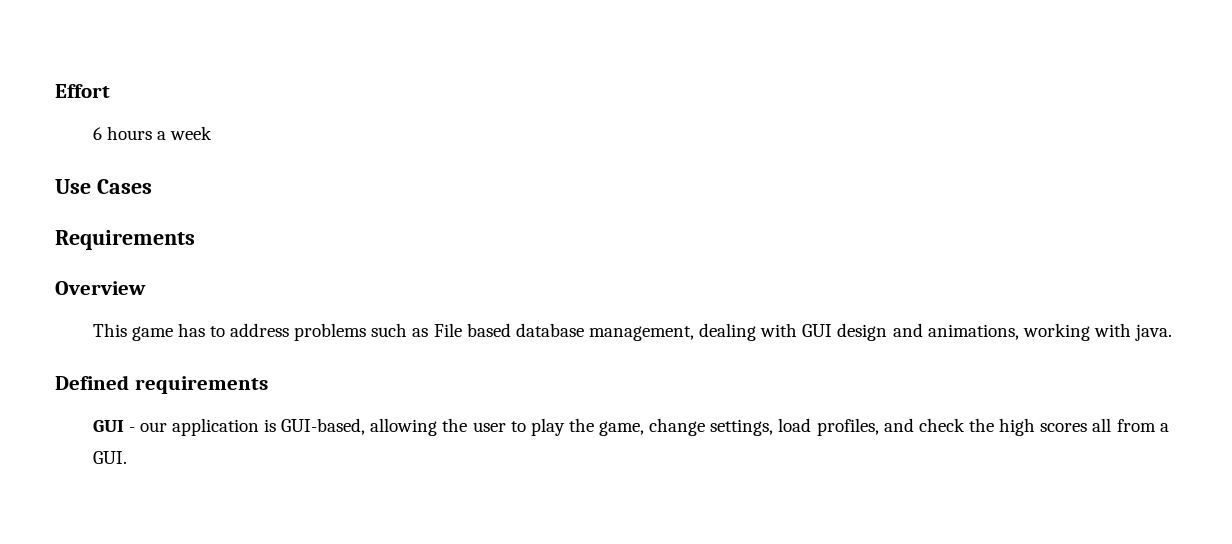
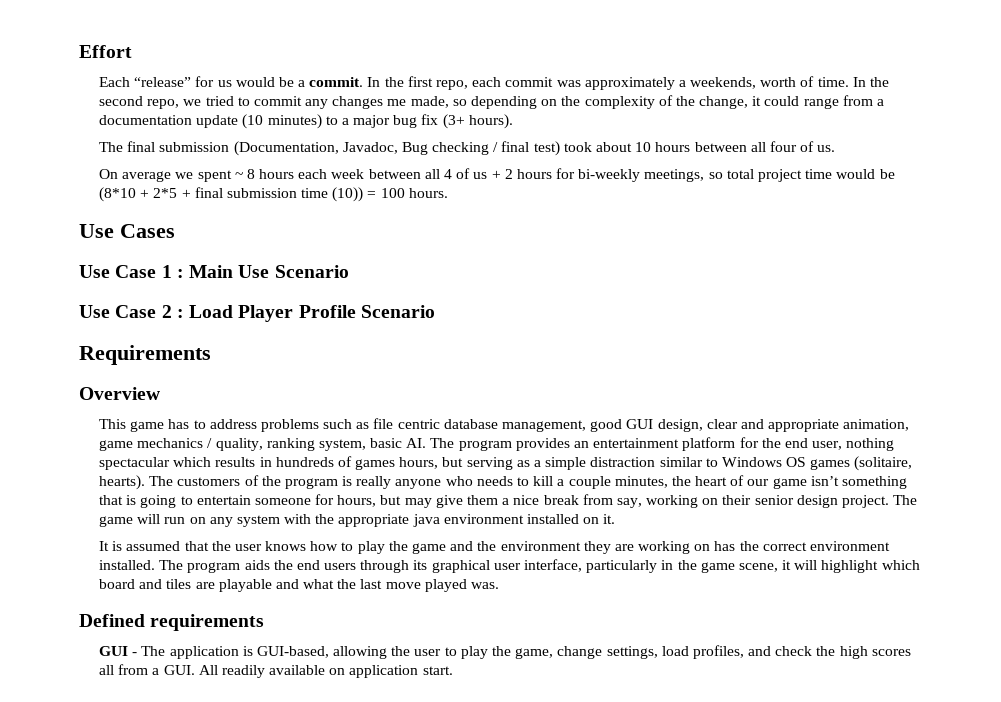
- 6 hours a week
+ Each “release” for us would be a commit. In the first repo, each commit was approximately a weekends, worth of time. In the second repo, we tried to commit any changes me made, so depending on the complexity of the change, it could range from a documentation update (10 minutes) to a major bug fix (3+ hours).
+ The final submission (Documentation, Javadoc, Bug checking / final test) took about 10 hours between all four of us.
+ On average we spent ~ 8 hours each week between all 4 of us + 2 hours for bi-weekly meetings, so total project time would be (8*10 + 2*5 + final submission time (10)) = 100 hours.
  Use Cases
+ Use Case 1 : Main Use Scenario
+ Use Case 2 : Load Player Profile Scenario
- This game has to address problems such as File based database management, dealing with GUI design and animations, working with java.
+ This game has to address problems such as file centric database management, good GUI design, clear and appropriate animation, game mechanics / quality, ranking system, basic AI. The program provides an entertainment platform for the end user, nothing spectacular which results in hundreds of games hours, but serving as a simple distraction similar to Windows OS games (solitaire, hearts). The customers of the program is really anyone who needs to kill a couple minutes, the heart of our game isn’t something that is going to entertain someone for hours, but may give them a nice break from say, working on their senior design project. The game will run on any system with the appropriate java environment installed on it.
+ It is assumed that the user knows how to play the game and the environment they are working on has the correct environment installed. The program aids the end users through its graphical user interface, particularly in the game scene, it will highlight which board and tiles are playable and what the last move played was.
- GUI - our application is GUI-based, allowing the user to play the game, change settings, load profiles, and check the high scores all from a GUI.
+ GUI - The application is GUI-based, allowing the user to play the game, change settings, load profiles, and check the high scores all from a GUI. All readily available on application start.

